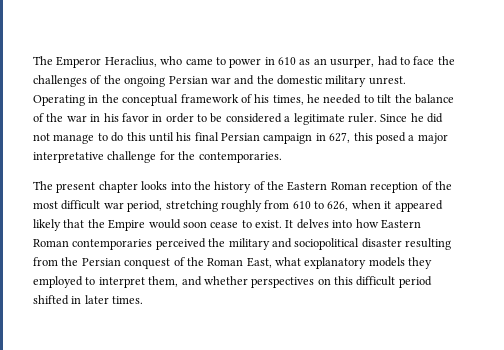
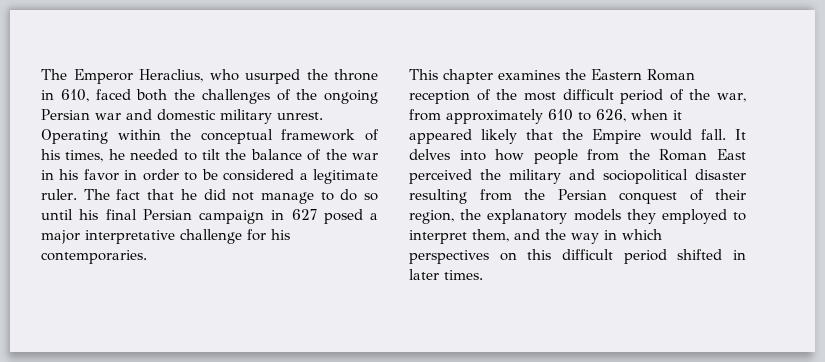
- The Emperor Heraclius, who came to power in 610 as an usurper, had to face the challenges of the ongoing Persian war and the domestic military unrest.
+ The Emperor Heraclius, who usurped the throne in 610, faced both the challenges of the ongoing Persian war and domestic military unrest.
- Operating in the conceptual framework of his times, he needed to tilt the balance of the war in his favor in order to be considered a legitimate ruler.
+ Operating within the conceptual framework of his times, he needed to tilt the balance of the war in his favor in order to be considered a legitimate ruler.
- Since he did not manage to do this until his final Persian campaign in 627, this posed a major interpretative challenge for the contemporaries.
+ The fact that he did not manage to do so until his final Persian campaign in 627 posed a major interpretative challenge for his contemporaries.
- The present chapter looks into the history of the Eastern Roman reception of the most difficult war period, stretching roughly from 610 to 626, when it appeared likely that the Empire would soon cease to exist. It delves into how Eastern Roman contemporaries perceived the military and sociopolitical disaster resulting from the Persian conquest of the Roman East, what explanatory models they employed to interpret them, and whether perspectives on this difficult period shifted in later times.
+ This chapter examines the Eastern Roman reception of the most difficult period of the war, from approximately 610 to 626, when it appeared likely that the Empire would fall. It delves into how people from the Roman East perceived the military and sociopolitical disaster resulting from the Persian conquest of their region, the explanatory models they employed to interpret them, and the way in which perspectives on this difficult period shifted in later times.

